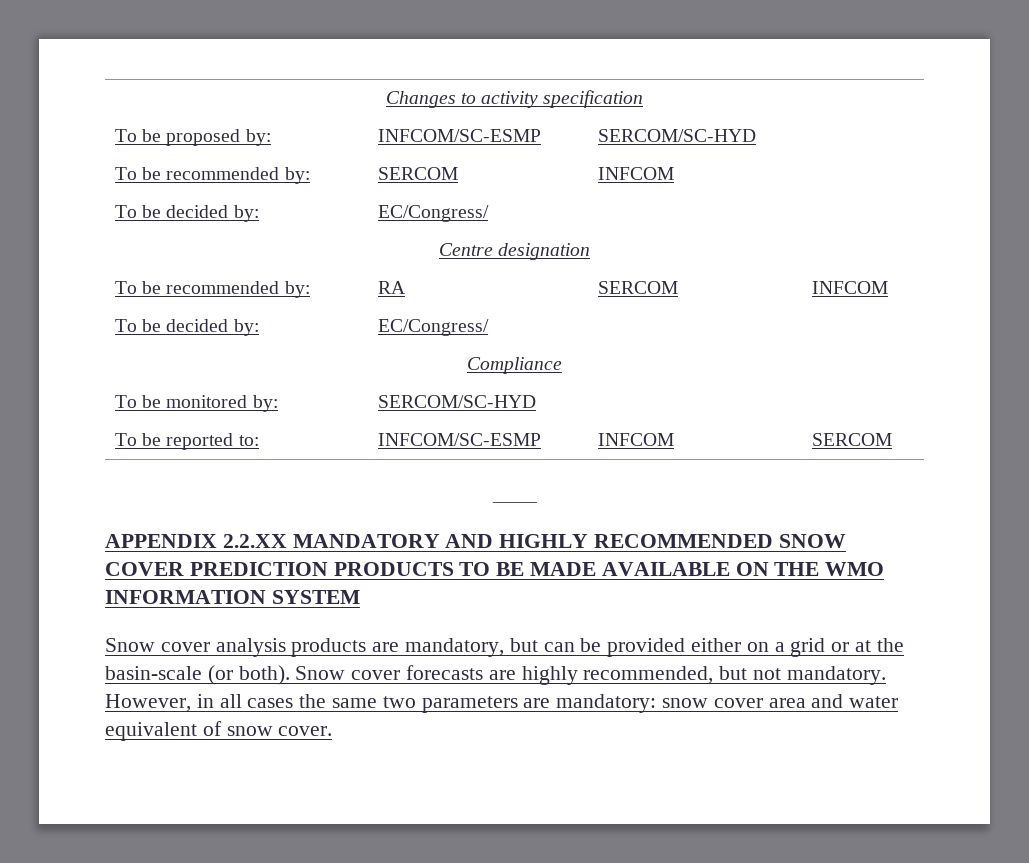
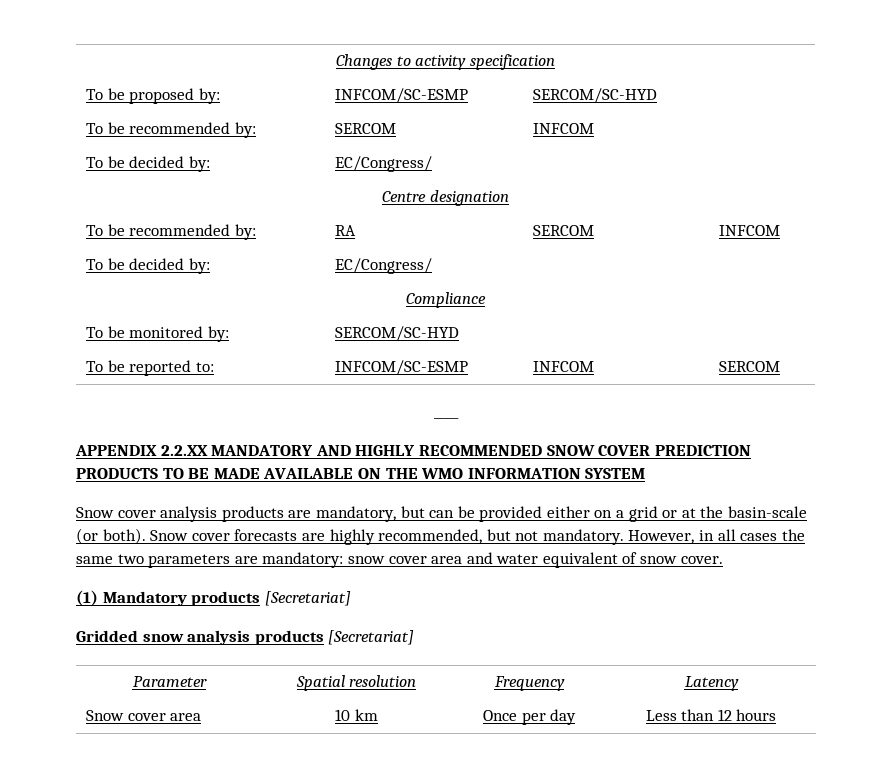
+ (1) Mandatory products [Secretariat]
+ Gridded snow analysis products [Secretariat]
+ Parameter | Spatial resolution | Frequency | Latency
+ Snow cover area | 10 km | Once per day | Less than 12 hours

